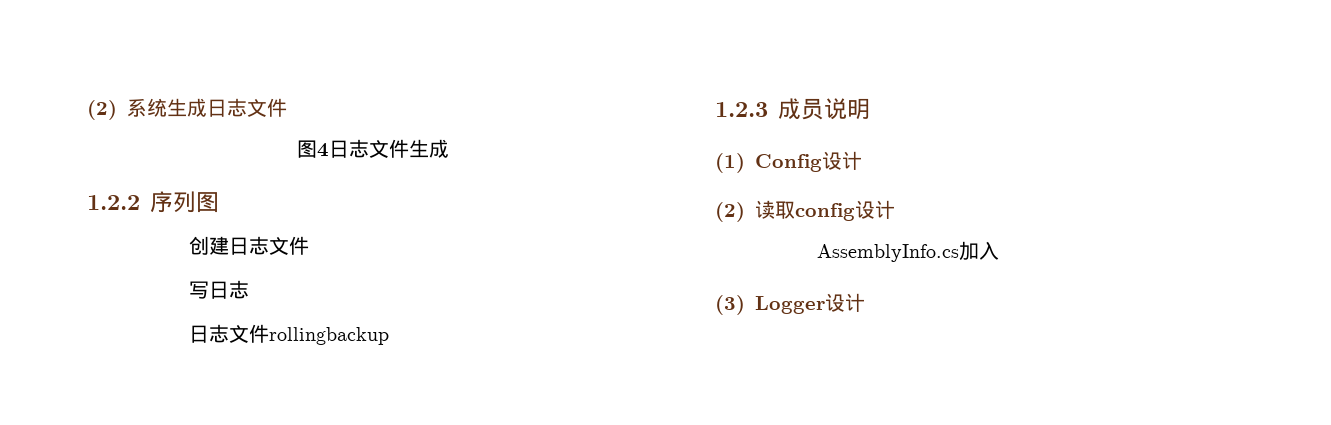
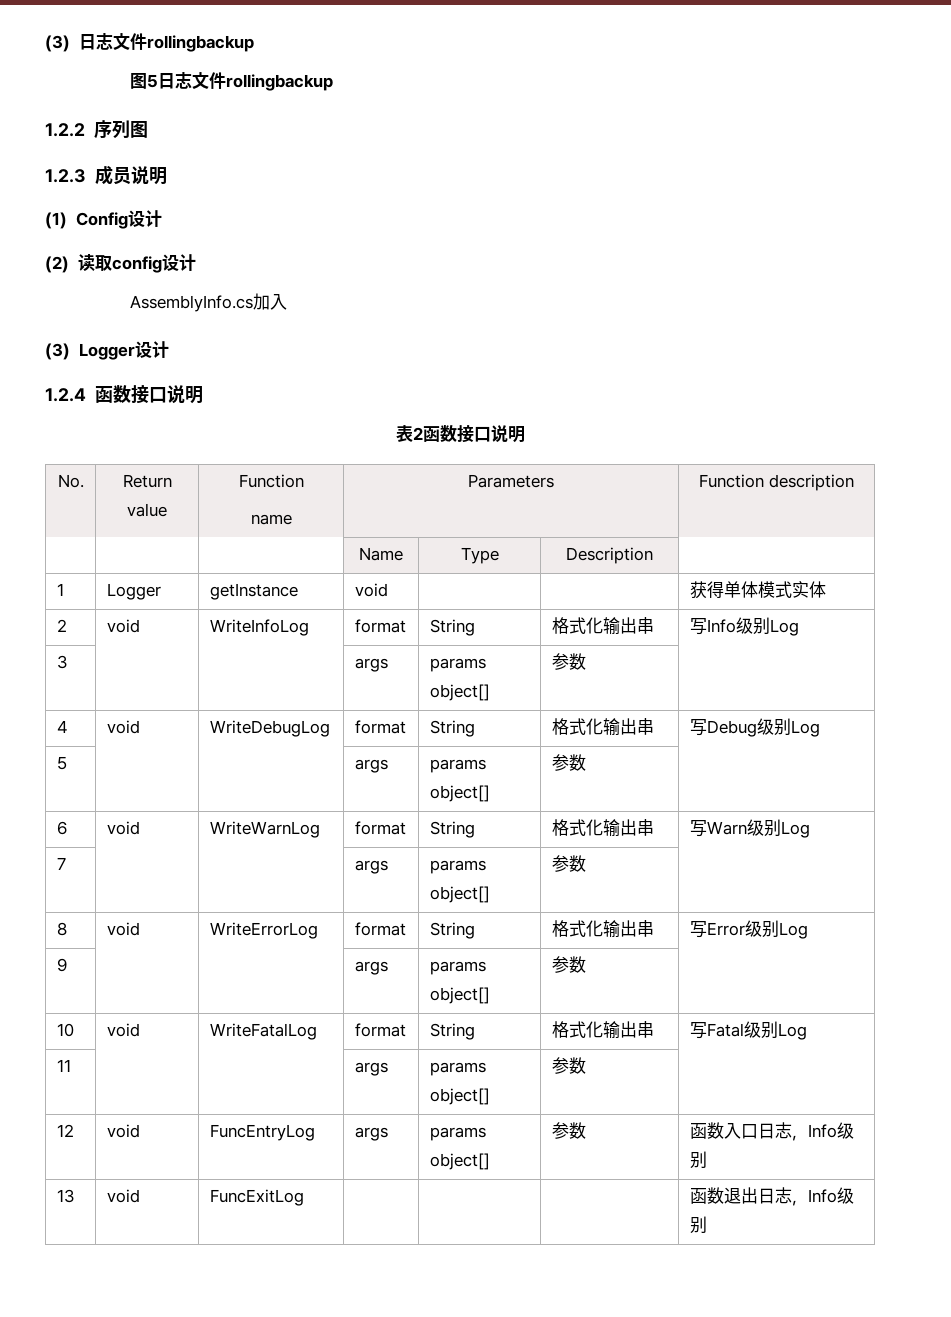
- (2)系统生成日志文件
- 图4日志文件生成
+ (3)日志文件rollingbackup
+ 图5日志文件rollingbackup
- 创建日志文件
- 写日志
- 日志文件rollingbackup
+ 1.2.4函数接口说明
+ 表2函数接口说明
+ No. | Return value | Function
+ name | Parameters | Function description
+ | | | Name | Type | Description |
+ 1 | Logger | getInstance | void | | | 获得单体模式实体
+ 2 | void | WriteInfoLog | format | String | 格式化输出串 | 写Info级别Log
+ 3 | | | args | params object[] | 参数 |
+ 4 | void | WriteDebugLog | format | String | 格式化输出串 | 写Debug级别Log
+ 5 | | | args | params object[] | 参数 |
+ 6 | void | WriteWarnLog | format | String | 格式化输出串 | 写Warn级别Log
+ 7 | | | args | params object[] | 参数 |
+ 8 | void | WriteErrorLog | format | String | 格式化输出串 | 写Error级别Log
+ 9 | | | args | params object[] | 参数 |
+ 10 | void | WriteFatalLog | format | String | 格式化输出串 | 写Fatal级别Log
+ 11 | | | args | params object[] | 参数 |
+ 12 | void | FuncEntryLog | args | params object[] | 参数 | 函数入口日志，Info级别
+ 13 | void | FuncExitLog | | | | 函数退出日志，Info级别

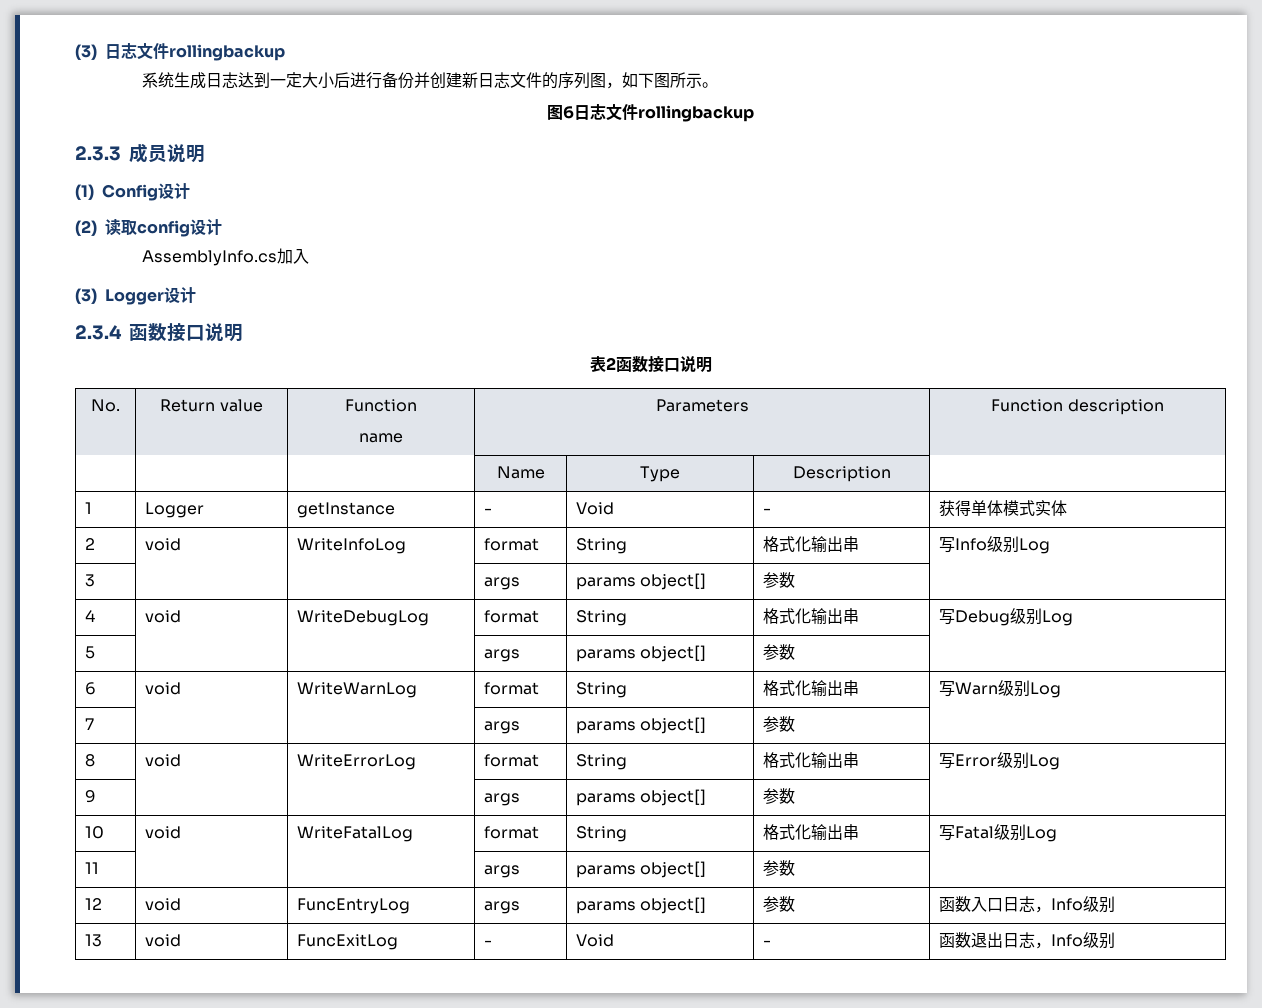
- 图5日志文件rollingbackup
- 1.2.2序列图
- 1.2.3成员说明
+ 系统生成日志达到一定大小后进行备份并创建新日志文件的序列图，如下图所示。
+ 图6日志文件rollingbackup
+ 2.3.3成员说明
- 1.2.4函数接口说明
+ 2.3.4函数接口说明
- 1 | Logger | getInstance | void | | | 获得单体模式实体
+ 1 | Logger | getInstance | - | Void | - | 获得单体模式实体
- 13 | void | FuncExitLog | | | | 函数退出日志，Info级别
+ 13 | void | FuncExitLog | - | Void | - | 函数退出日志，Info级别

